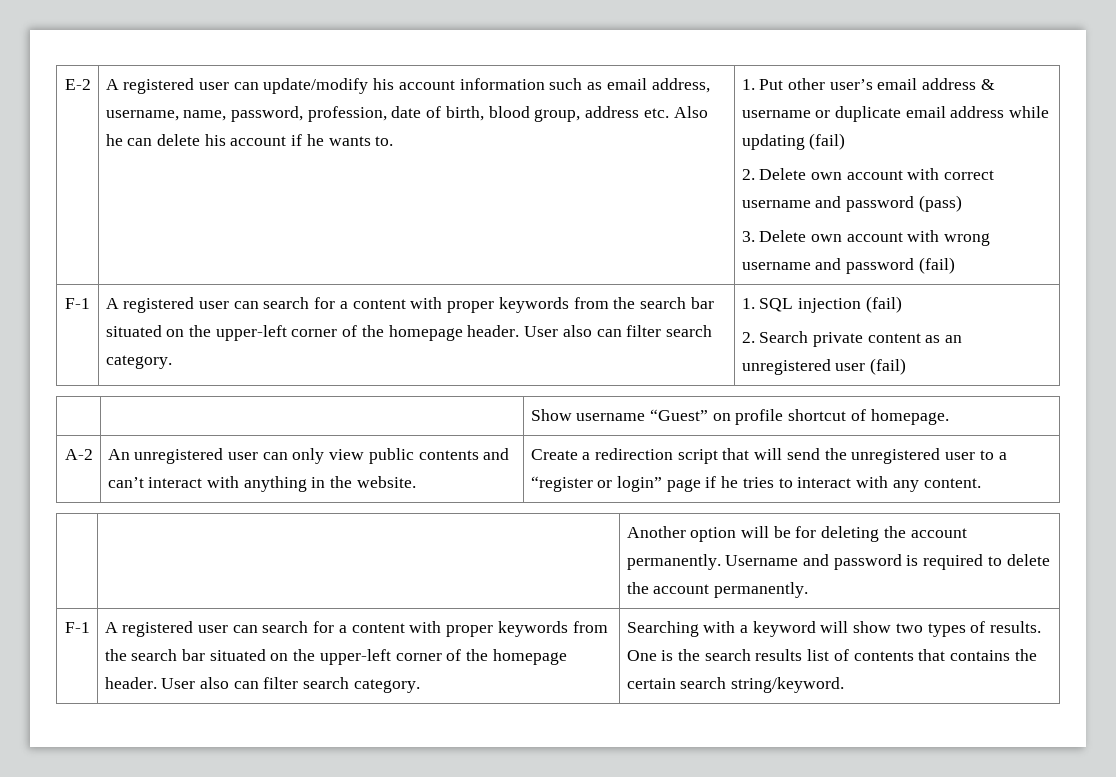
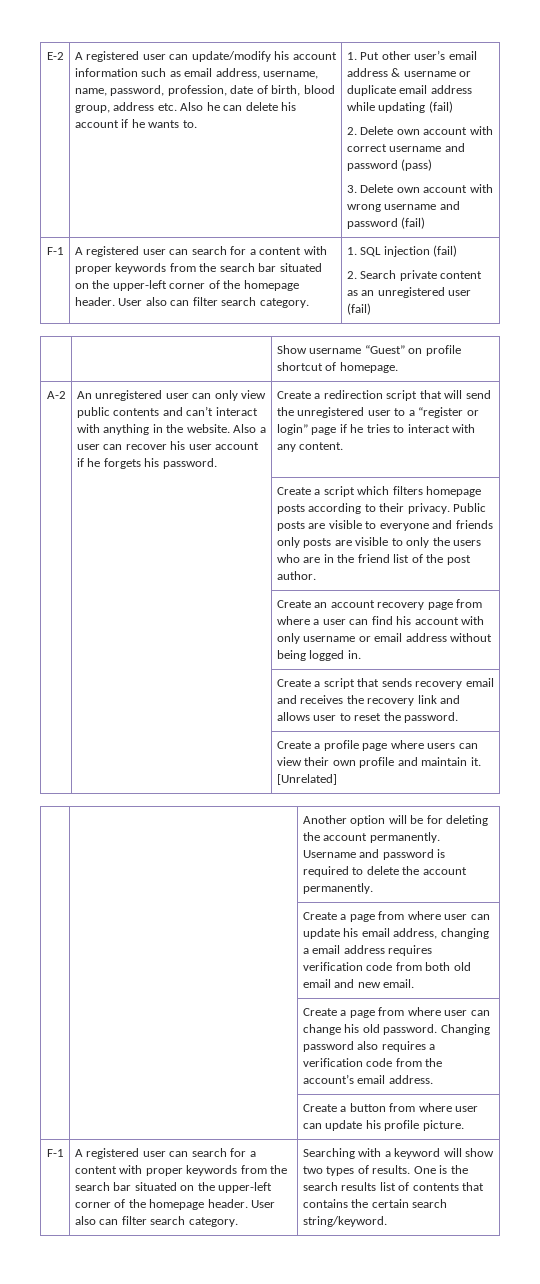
+ Also a user can recover his user account if he forgets his password.
+ | | Create a script which filters homepage posts according to their privacy. Public posts are visible to everyone and friends only posts are visible to only the users who are in the friend list of the post author.
+ | | Create an account recovery page from where a user can find his account with only username or email address without being logged in.
+ | | Create a script that sends recovery email and receives the recovery link and allows user to reset the password.
+ | | Create a profile page where users can view their own profile and maintain it. [Unrelated]
+ | | Create a page from where user can update his email address, changing a email address requires verification code from both old email and new email.
+ | | Create a page from where user can change his old password. Changing password also requires a verification code from the account’s email address.
+ | | Create a button from where user can update his profile picture.

